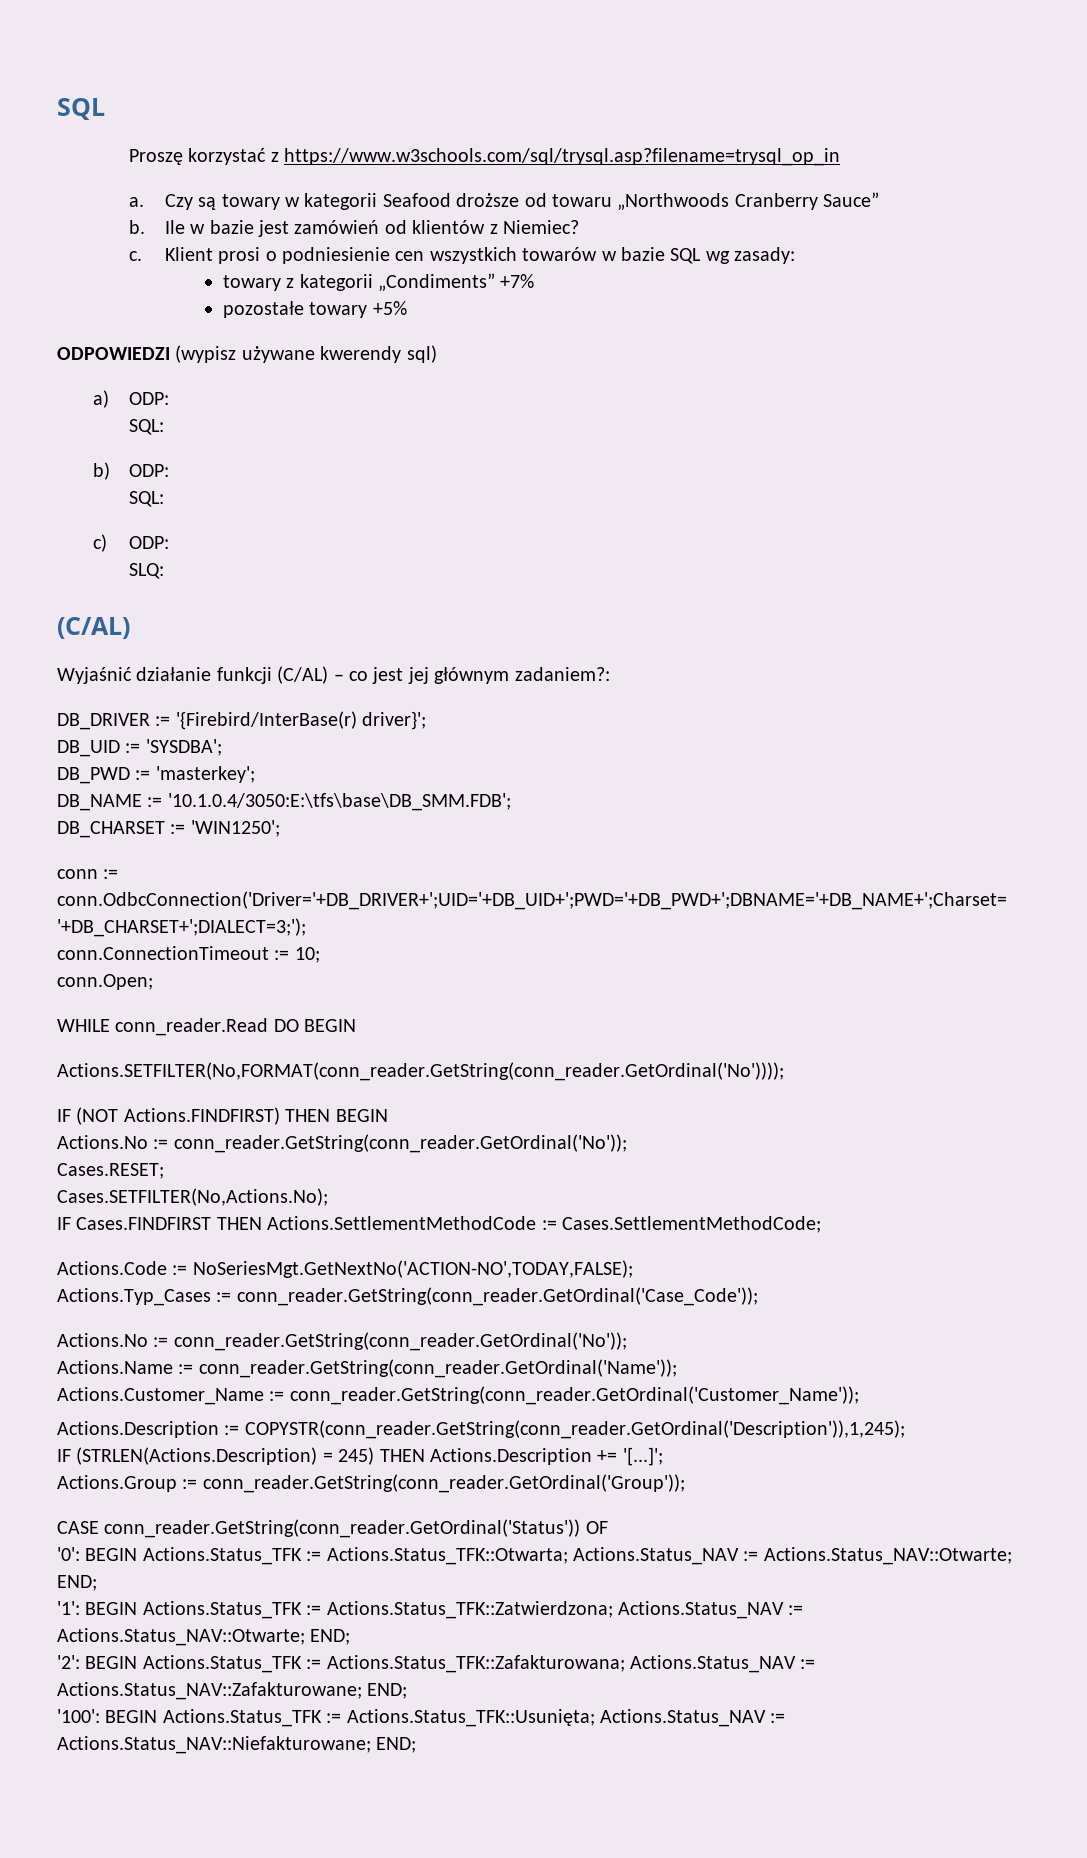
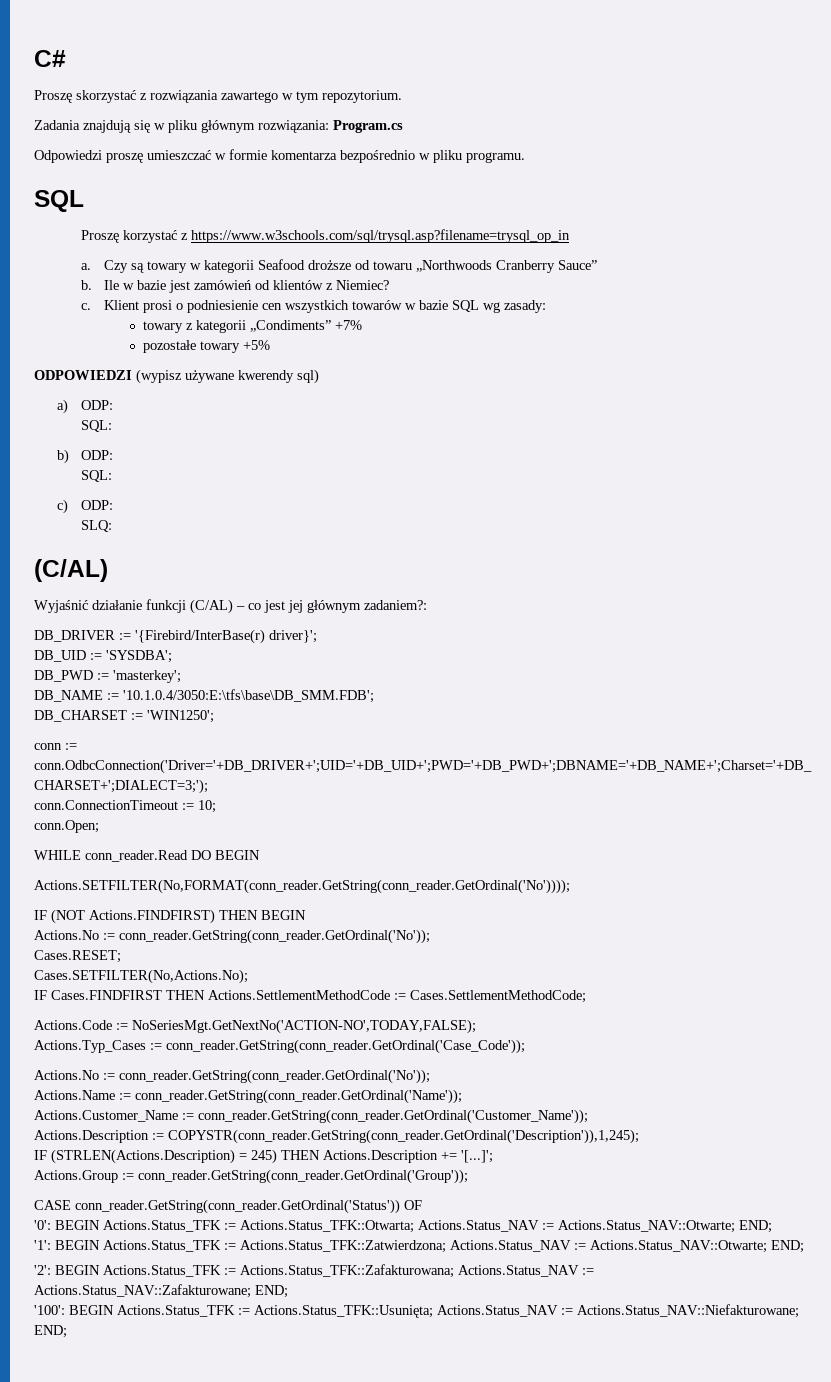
+ C#
+ Proszę skorzystać z rozwiązania zawartego w tym repozytorium.
+ Zadania znajdują się w pliku głównym rozwiązania: Program.cs
+ Odpowiedzi proszę umieszczać w formie komentarza bezpośrednio w pliku programu.

